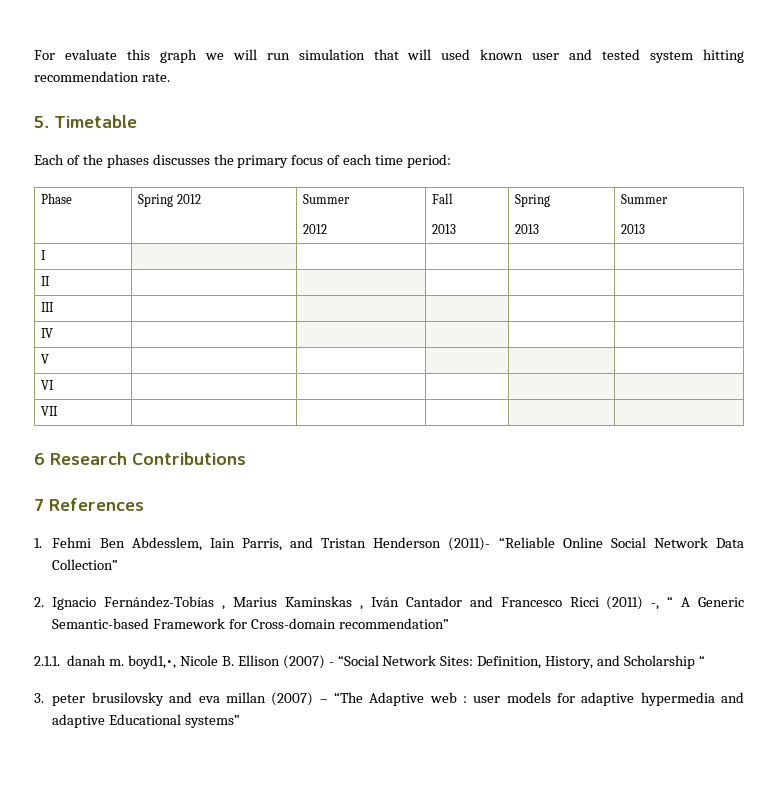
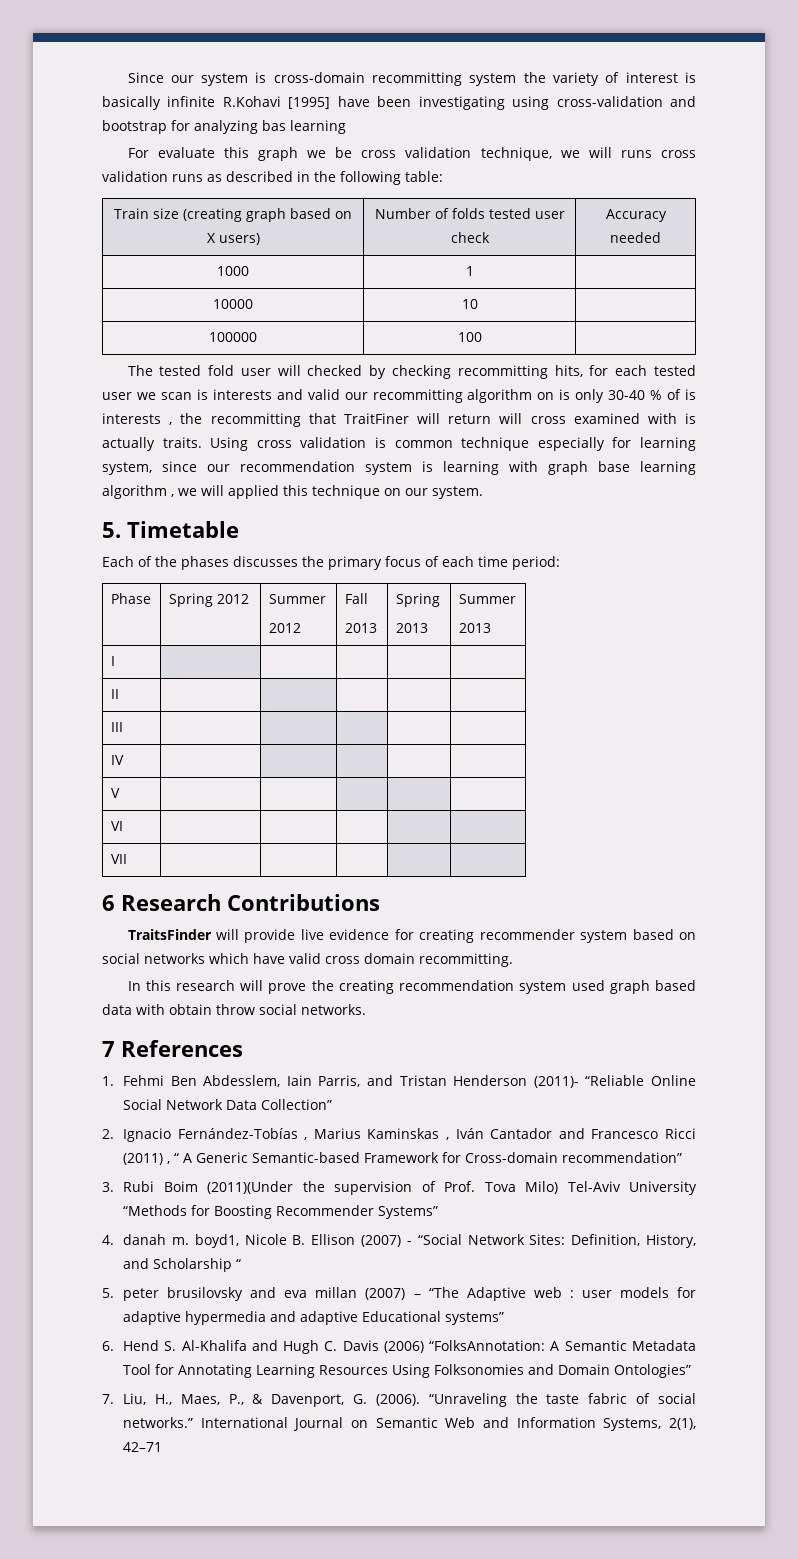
+ Since our system is cross-domain recommitting system the variety of interest is basically infinite R.Kohavi [1995] have been investigating using cross-validation and bootstrap for analyzing bas learning
- For evaluate this graph we will run simulation that will used known user and tested system hitting recommendation rate.
+ For evaluate this graph we be cross validation technique, we will runs cross validation runs as described in the following table:
+ Train size (creating graph based on X users) | Number of folds tested user check | Accuracy needed
+ 1000 | 1 |
+ 10000 | 10 |
+ 100000 | 100 |
+ The tested fold user will checked by checking recommitting hits, for each tested user we scan is interests and valid our recommitting algorithm on is only 30-40 % of is interests , the recommitting that TraitFiner will return will cross examined with is actually traits. Using cross validation is common technique especially for learning system, since our recommendation system is learning with graph base learning algorithm , we will applied this technique on our system.
+ TraitsFinder will provide live evidence for creating recommender system based on social networks which have valid cross domain recommitting.
+ In this research will prove the creating recommendation system used graph based data with obtain throw social networks.
- 2. Ignacio Fernández-Tobías , Marius Kaminskas , Iván Cantador and Francesco Ricci (2011) -, “ A Generic Semantic-based Framework for Cross-domain recommendation”
+ 2. Ignacio Fernández-Tobías , Marius Kaminskas , Iván Cantador and Francesco Ricci (2011) , “ A Generic Semantic-based Framework for Cross-domain recommendation”
- 2.1.1. danah m. boyd1,•, Nicole B. Ellison (2007) - “Social Network Sites: Definition, History, and Scholarship “
+ 3. Rubi Boim (2011)(Under the supervision of Prof. Tova Milo) Tel-Aviv University “Methods for Boosting Recommender Systems”
+ 4. danah m. boyd1, Nicole B. Ellison (2007) - “Social Network Sites: Definition, History, and Scholarship “
- 3. peter brusilovsky and eva millan (2007) – “The Adaptive web : user models for adaptive hypermedia and adaptive Educational systems”
+ 5. peter brusilovsky and eva millan (2007) – “The Adaptive web : user models for adaptive hypermedia and adaptive Educational systems”
+ 6. Hend S. Al-Khalifa and Hugh C. Davis (2006) “FolksAnnotation: A Semantic Metadata Tool for Annotating Learning Resources Using Folksonomies and Domain Ontologies”
+ 7. Liu, H., Maes, P., & Davenport, G. (2006). “Unraveling the taste fabric of social networks.” International Journal on Semantic Web and Information Systems, 2(1), 42–71

